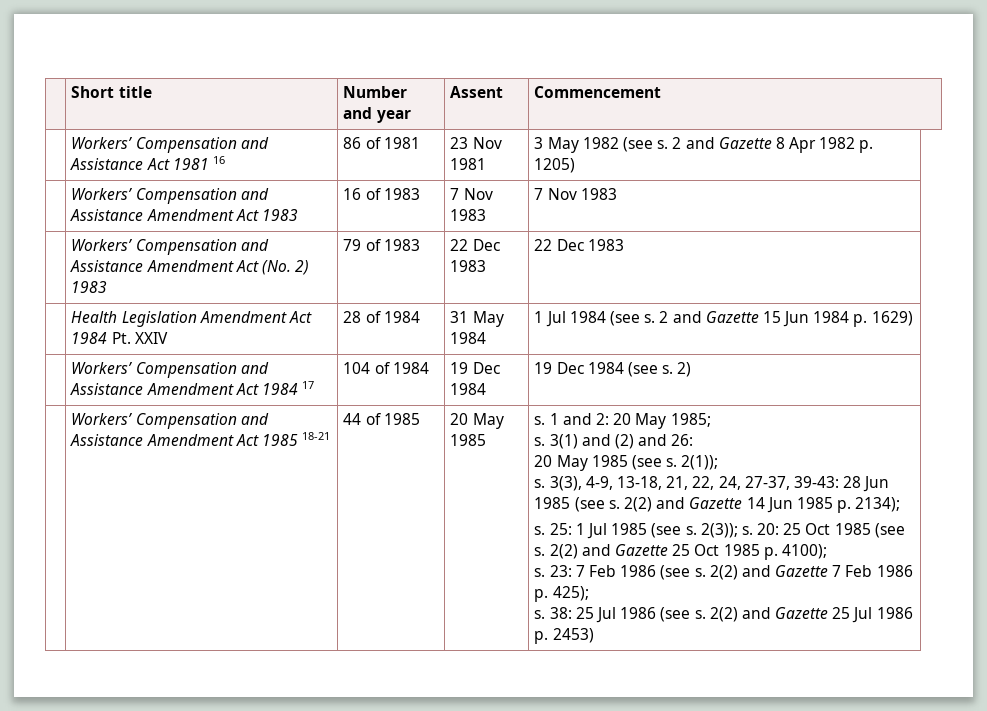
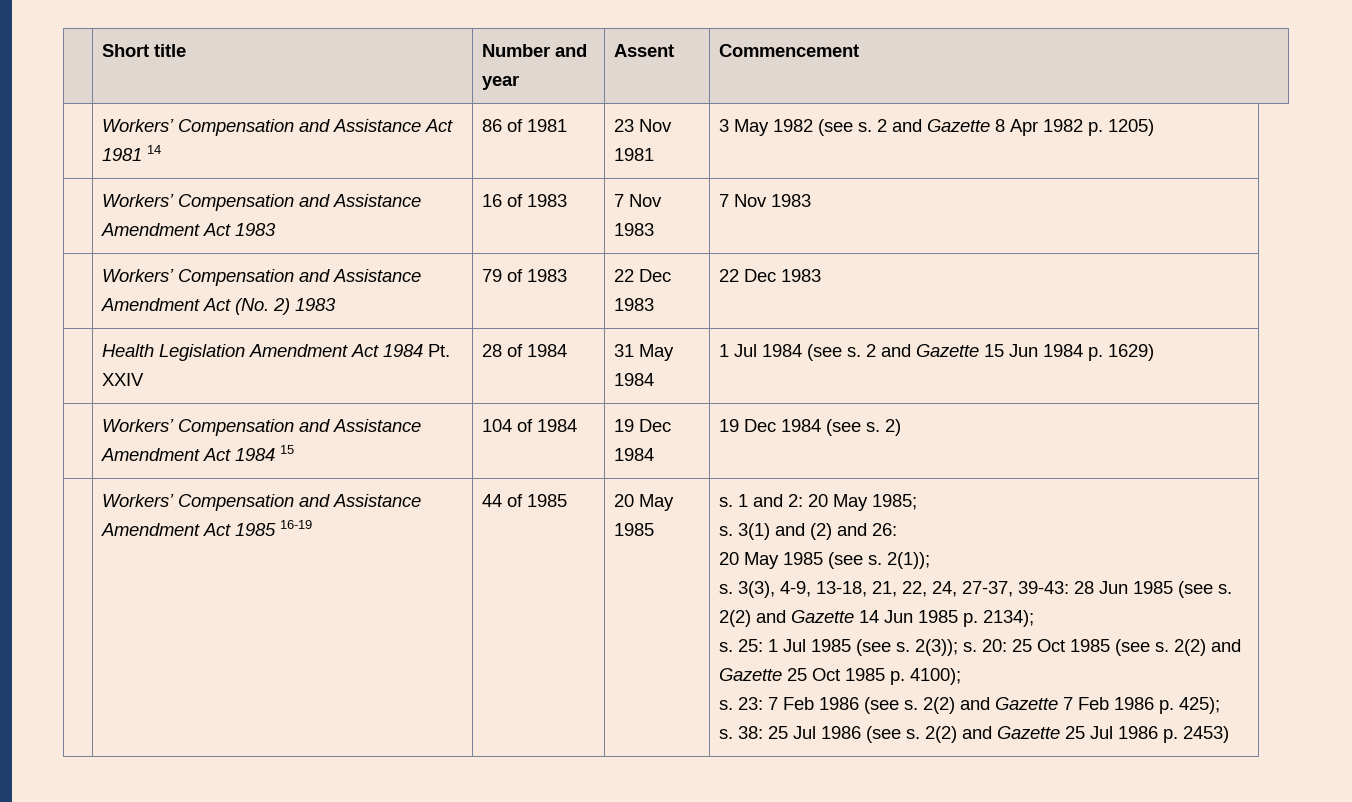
- | Workers’ Compensation and Assistance Act 1981 16 | 86 of 1981 | 23 Nov 1981 | 3 May 1982 (see s. 2 and Gazette 8 Apr 1982 p. 1205)
+ | Workers’ Compensation and Assistance Act 1981 14 | 86 of 1981 | 23 Nov 1981 | 3 May 1982 (see s. 2 and Gazette 8 Apr 1982 p. 1205)
- | Workers’ Compensation and Assistance Amendment Act 1984 17 | 104 of 1984 | 19 Dec 1984 | 19 Dec 1984 (see s. 2)
+ | Workers’ Compensation and Assistance Amendment Act 1984 15 | 104 of 1984 | 19 Dec 1984 | 19 Dec 1984 (see s. 2)
- Workers’ Compensation and Assistance Amendment Act 1985 18-21
+ Workers’ Compensation and Assistance Amendment Act 1985 16-19

